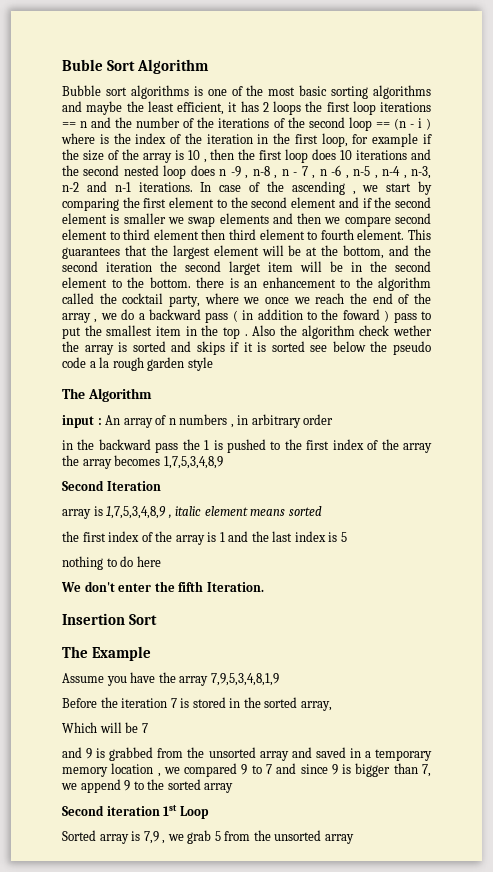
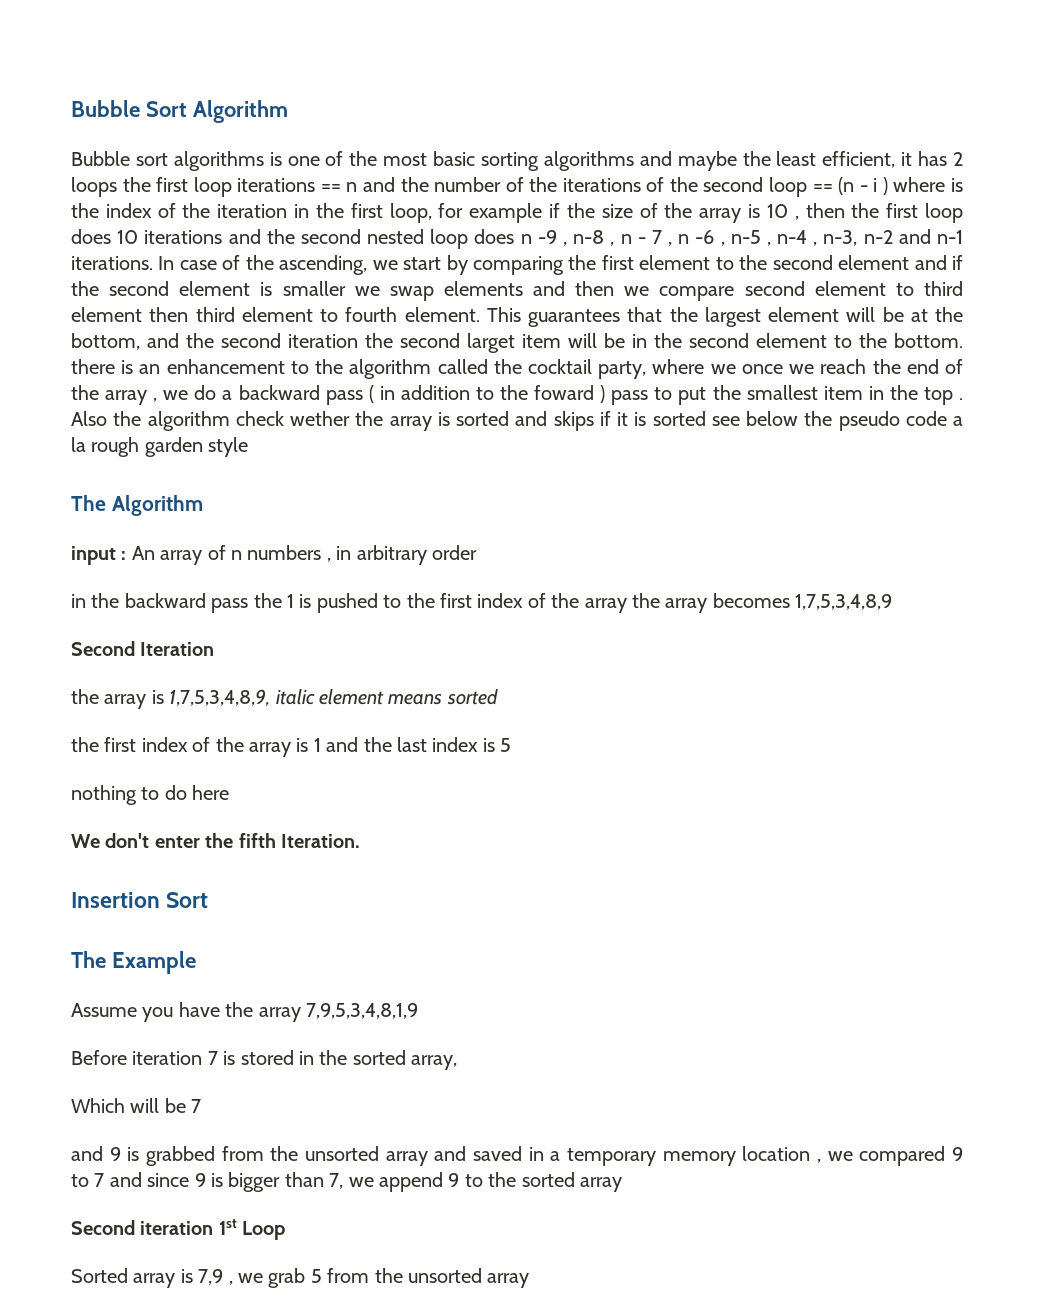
- Buble Sort Algorithm
+ Bubble Sort Algorithm
- In case of the ascending , we start by comparing the first element to the second element and if the second element is smaller we swap elements and then we compare second element to third element then third element to fourth element.
+ In case of the ascending, we start by comparing the first element to the second element and if the second element is smaller we swap elements and then we compare second element to third element then third element to fourth element.
- array is 1,7,5,3,4,8,9 , italic element means sorted
+ the array is 1,7,5,3,4,8,9, italic element means sorted
- Before the iteration 7 is stored in the sorted array,
+ Before iteration 7 is stored in the sorted array,

